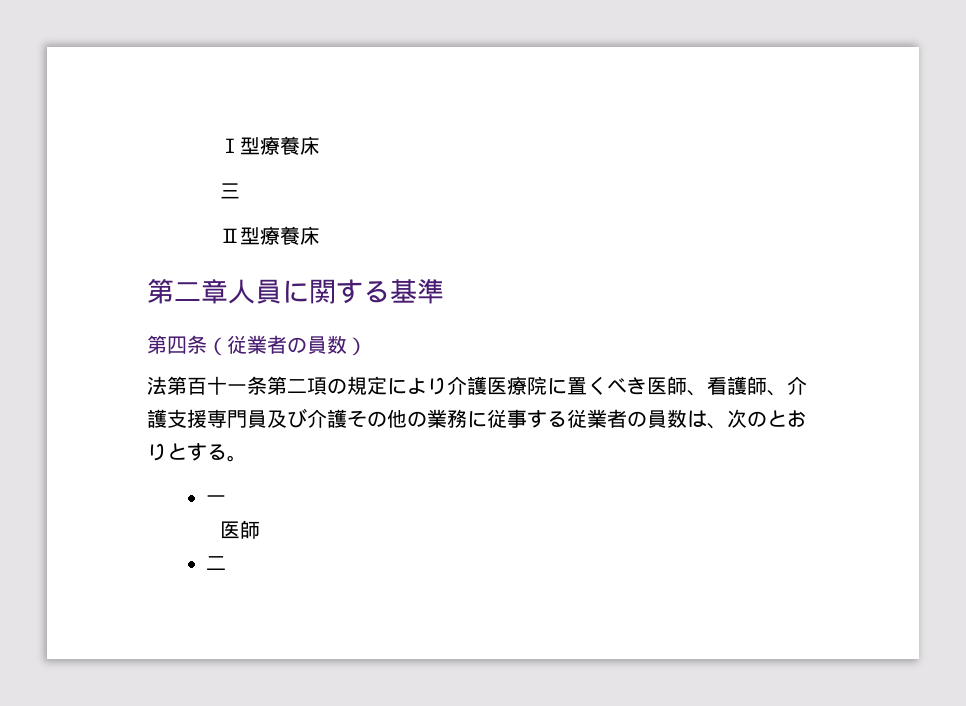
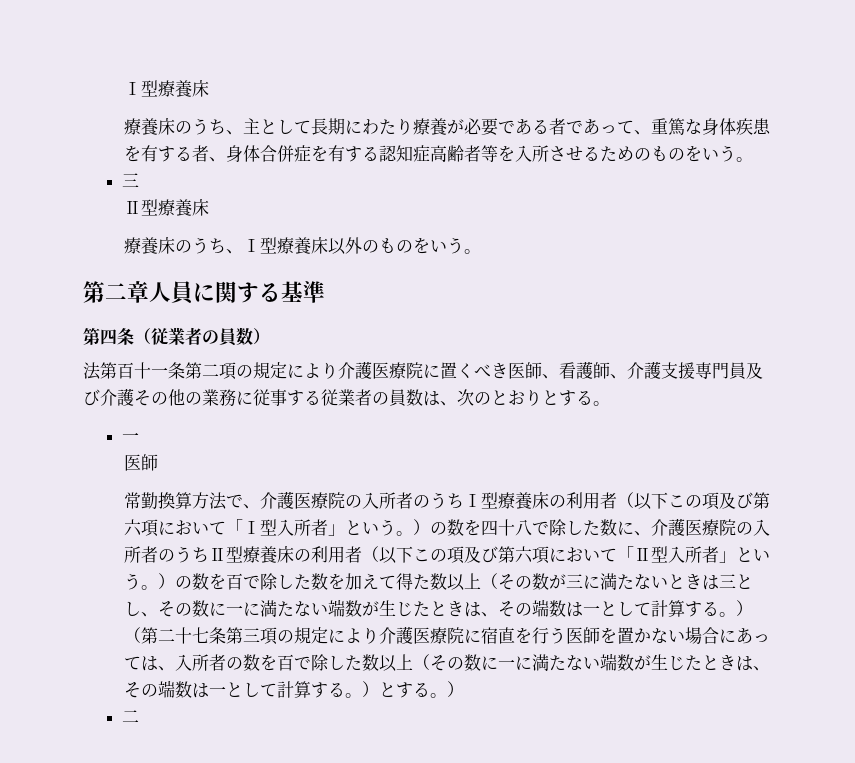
+ 療養床のうち、主として長期にわたり療養が必要である者であって、重篤な身体疾患を有する者、身体合併症を有する認知症高齢者等を入所させるためのものをいう。
  三
  Ⅱ型療養床
+ 療養床のうち、Ⅰ型療養床以外のものをいう。
+ 常勤換算方法で、介護医療院の入所者のうちⅠ型療養床の利用者（以下この項及び第六項において「Ⅰ型入所者」という。）の数を四十八で除した数に、介護医療院の入所者のうちⅡ型療養床の利用者（以下この項及び第六項において「Ⅱ型入所者」という。）の数を百で除した数を加えて得た数以上（その数が三に満たないときは三とし、その数に一に満たない端数が生じたときは、その端数は一として計算する。）（第二十七条第三項の規定により介護医療院に宿直を行う医師を置かない場合にあっては、入所者の数を百で除した数以上（その数に一に満たない端数が生じたときは、その端数は一として計算する。）とする。）

